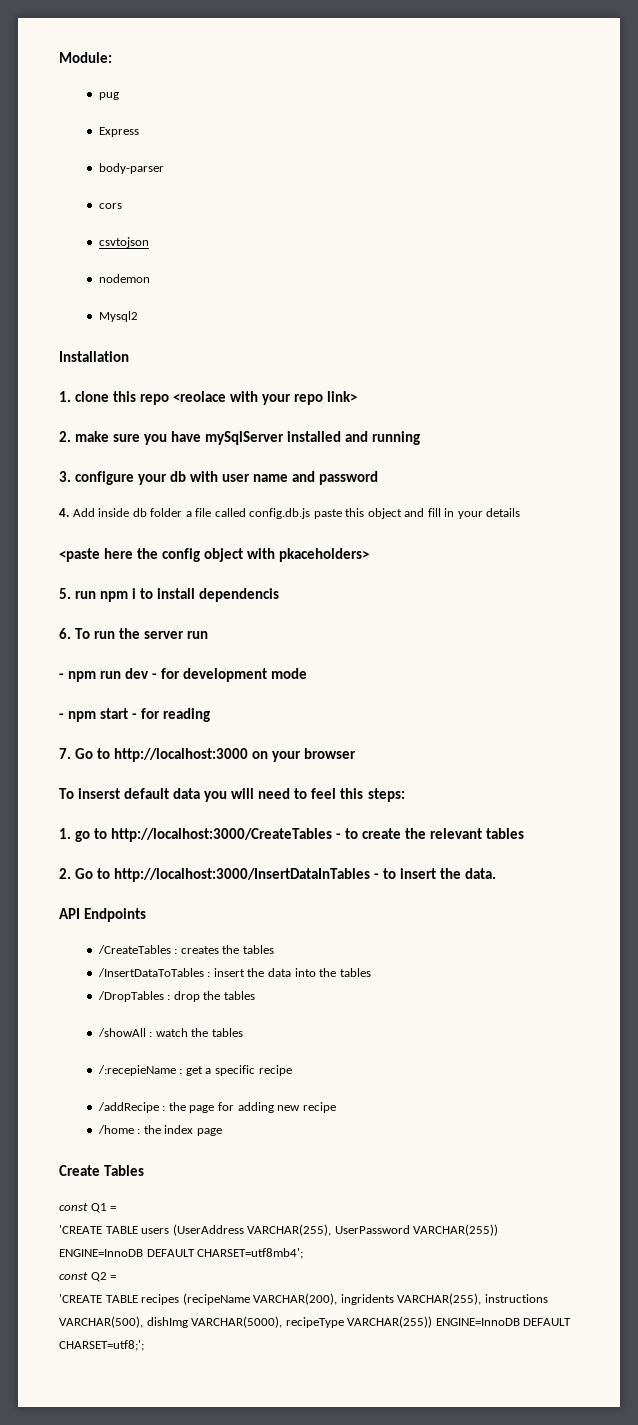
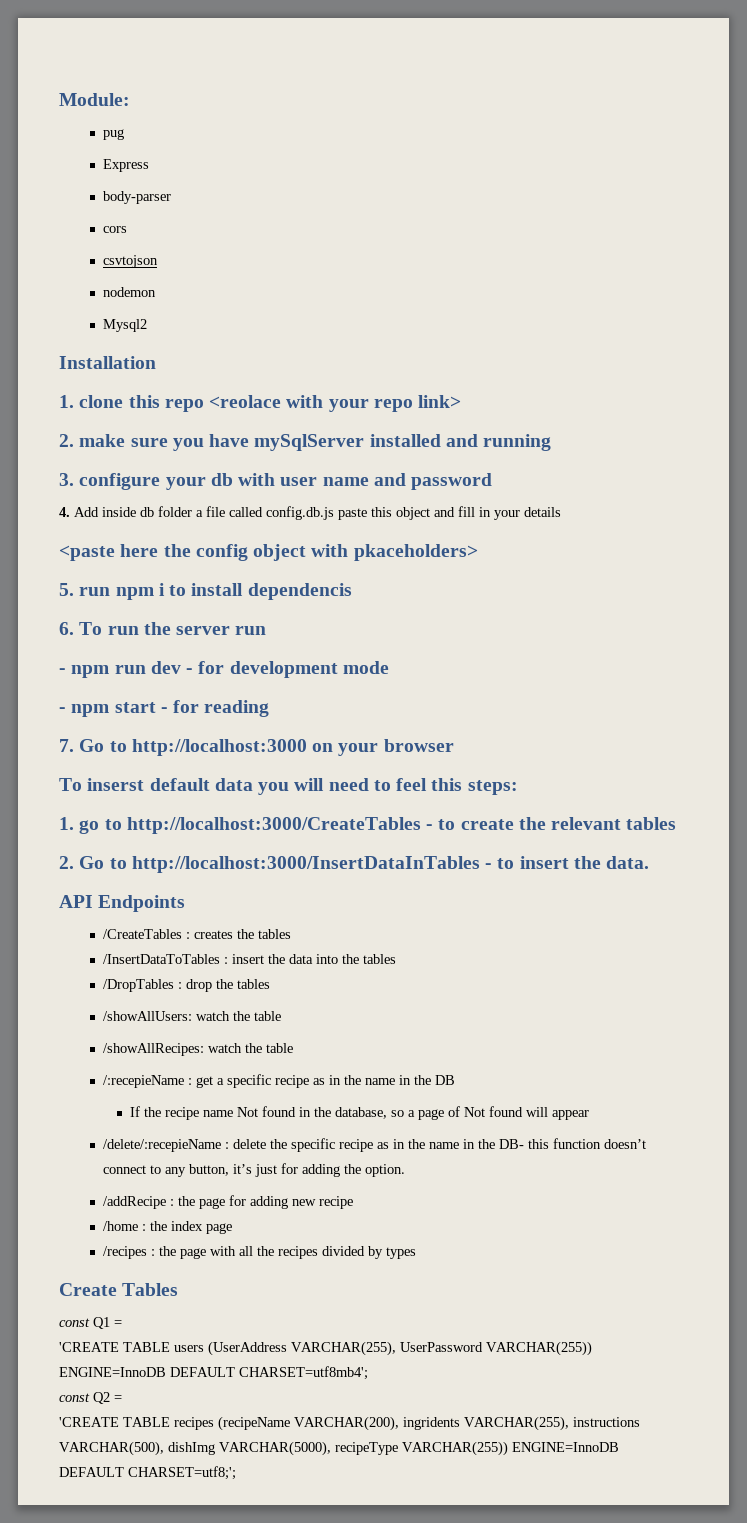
- /showAll : watch the tables
+ /showAllUsers: watch the table
+ /showAllRecipes: watch the table
- /:recepieName : get a specific recipe
+ /:recepieName : get a specific recipe as in the name in the DB
+ If the recipe name Not found in the database, so a page of Not found will appear
+ /delete/:recepieName : delete the specific recipe as in the name in the DB- this function doesn’t connect to any button, it’s just for adding the option.
+ /recipes : the page with all the recipes divided by types

